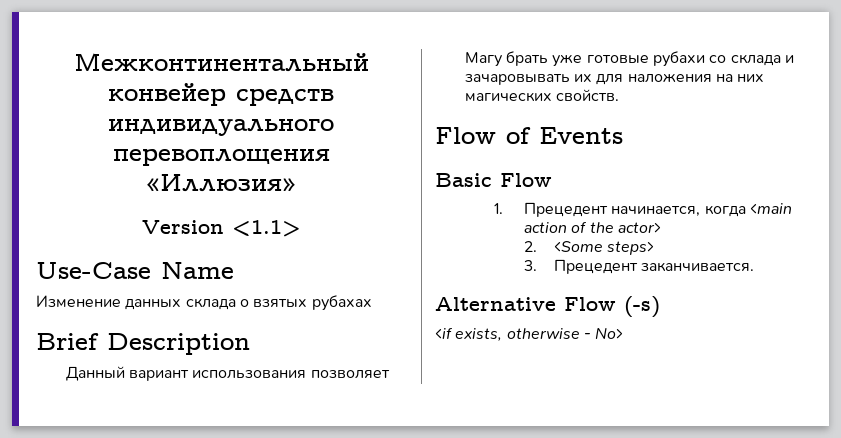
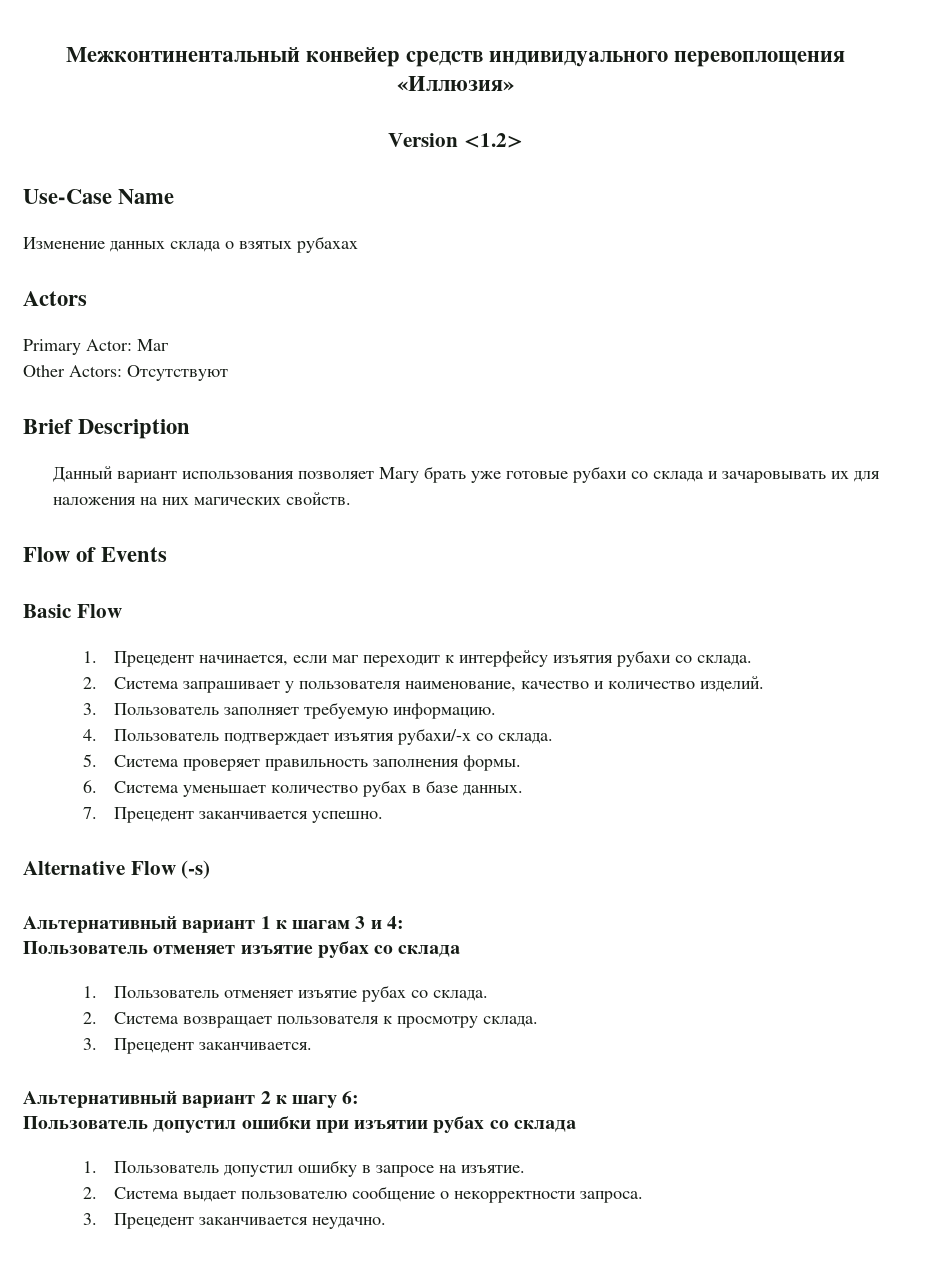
- Version <1.1>
+ Version <1.2>
+ Actors
+ Primary Actor: Маг
+ Other Actors: Отсутствуют
- 1. Прецедент начинается, когда <main action of the actor>
- 2. <Some steps>
+ 1. Прецедент начинается, если маг переходит к интерфейсу изъятия рубахи со склада.
+ 2. Система запрашивает у пользователя наименование, качество и количество изделий.
+ 3. Пользователь заполняет требуемую информацию.
+ 4. Пользователь подтверждает изъятия рубахи/-х со склада.
+ 5. Система проверяет правильность заполнения формы.
+ 6. Система уменьшает количество рубах в базе данных.
+ 7. Прецедент заканчивается успешно.
+ Alternative Flow (-s)
+ Альтернативный вариант 1 к шагам 3 и 4:
+ Пользователь отменяет изъятие рубах со склада
+ 1. Пользователь отменяет изъятие рубах со склада.
+ 2. Система возвращает пользователя к просмотру склада.
  3. Прецедент заканчивается.
- Alternative Flow (-s)
- <if exists, otherwise - No>
+ Альтернативный вариант 2 к шагу 6:
+ Пользователь допустил ошибки при изъятии рубах со склада
+ 1. Пользователь допустил ошибку в запросе на изъятие.
+ 2. Система выдает пользователю сообщение о некорректности запроса.
+ 3. Прецедент заканчивается неудачно.

